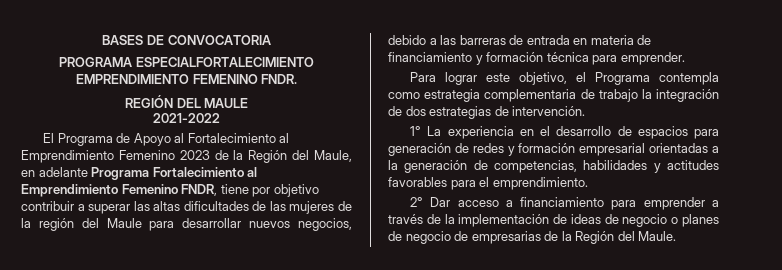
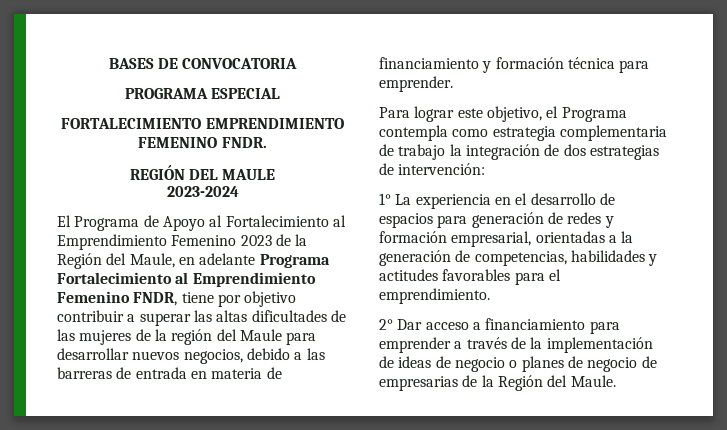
- PROGRAMA ESPECIALFORTALECIMIENTO EMPRENDIMIENTO FEMENINO FNDR.
+ PROGRAMA ESPECIAL
+ FORTALECIMIENTO EMPRENDIMIENTO FEMENINO FNDR.
- 2021-2022
+ 2023-2024
- Para lograr este objetivo, el Programa contempla como estrategia complementaria de trabajo la integración de dos estrategias de intervención.
+ Para lograr este objetivo, el Programa contempla como estrategia complementaria de trabajo la integración de dos estrategias de intervención:
- 1° La experiencia en el desarrollo de espacios para generación de redes y formación empresarial orientadas a la generación de competencias, habilidades y actitudes favorables para el emprendimiento.
+ 1° La experiencia en el desarrollo de espacios para generación de redes y formación empresarial, orientadas a la generación de competencias, habilidades y actitudes favorables para el emprendimiento.

